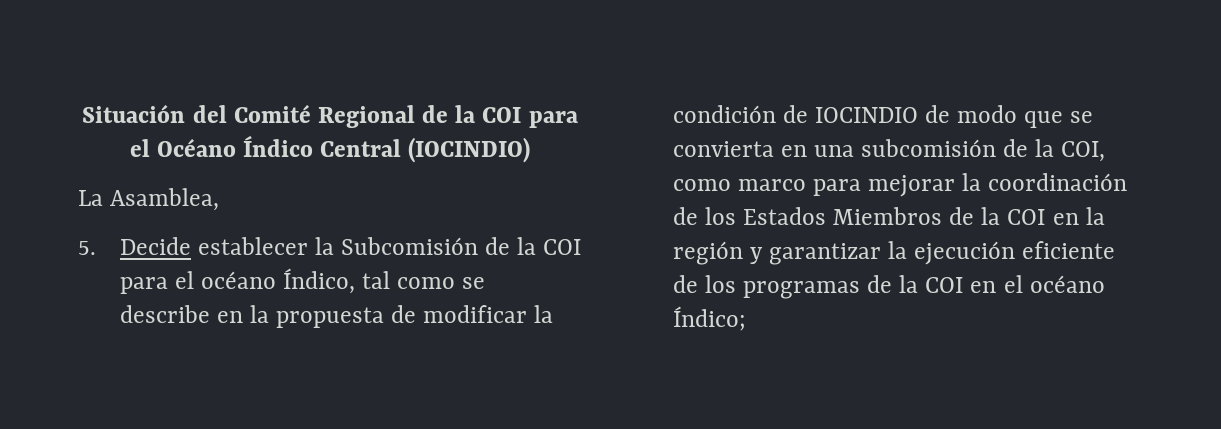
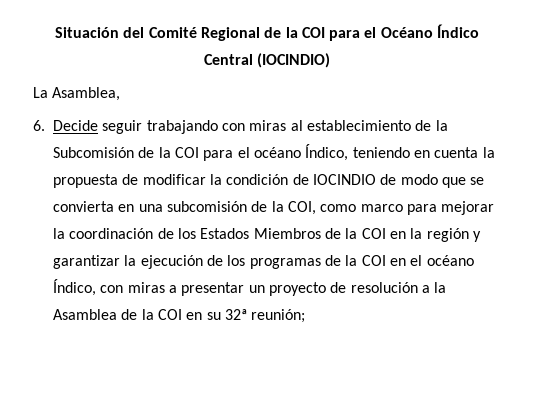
- 5. Decide establecer la Subcomisión de la COI para el océano Índico, tal como se describe en la propuesta de modificar la condición de IOCINDIO de modo que se convierta en una subcomisión de la COI, como marco para mejorar la coordinación de los Estados Miembros de la COI en la región y garantizar la ejecución eficiente de los programas de la COI en el océano Índico;
+ 6. Decide seguir trabajando con miras al establecimiento de la Subcomisión de la COI para el océano Índico, teniendo en cuenta la propuesta de modificar la condición de IOCINDIO de modo que se convierta en una subcomisión de la COI, como marco para mejorar la coordinación de los Estados Miembros de la COI en la región y garantizar la ejecución de los programas de la COI en el océano Índico, con miras a presentar un proyecto de resolución a la Asamblea de la COI en su 32ª reunión;

